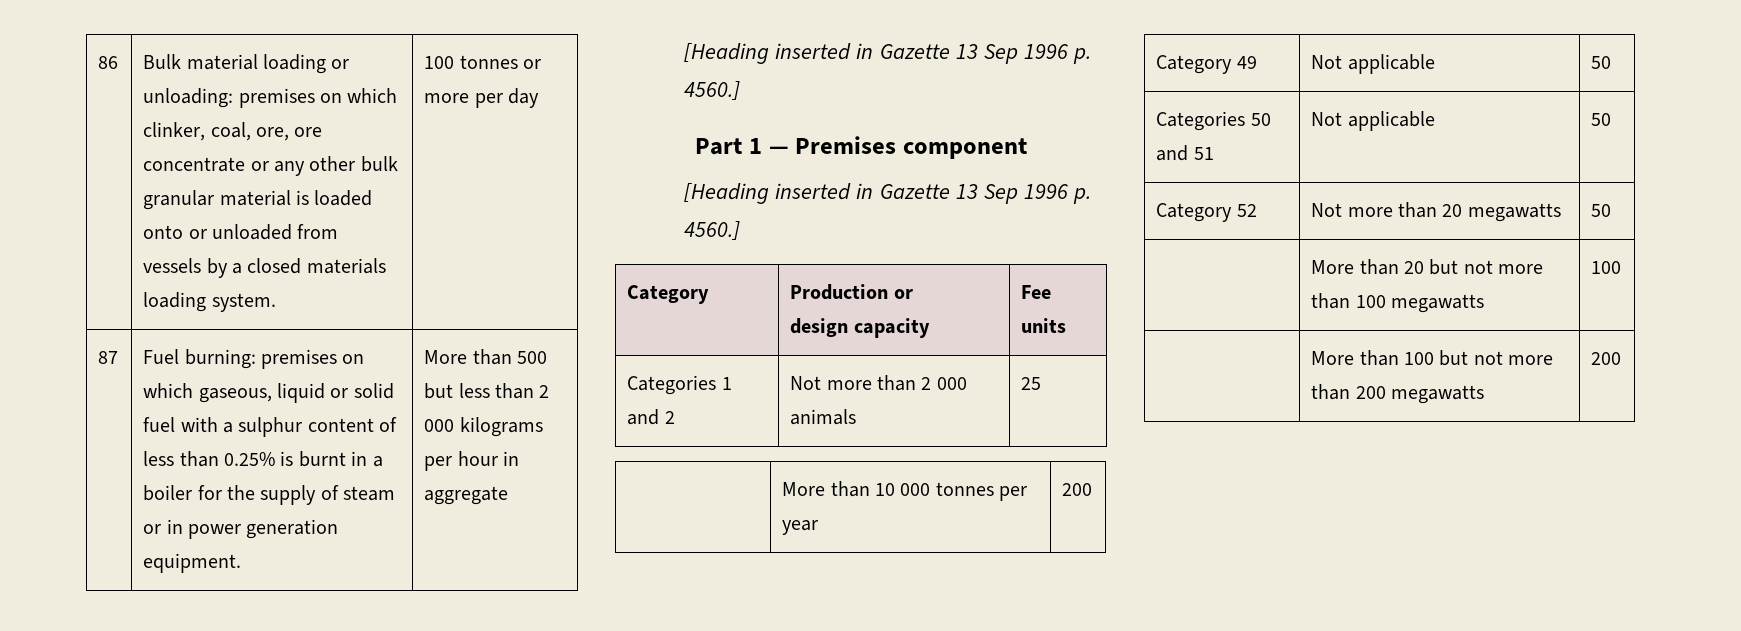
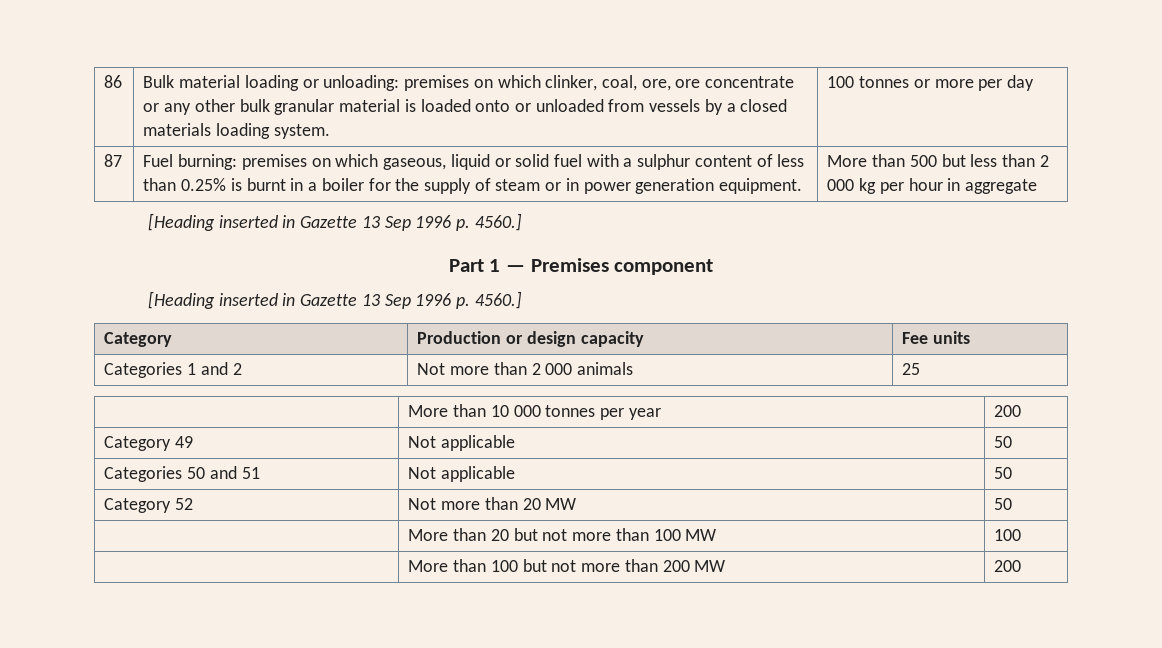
- More than 500 but less than 2 000 kilograms per hour in aggregate
+ More than 500 but less than 2 000 kg per hour in aggregate
- Category | Production or
- design capacity | Fee units
+ Category | Production or design capacity | Fee units
- Category 52 | Not more than 20 megawatts | 50
+ Category 52 | Not more than 20 MW | 50
- | More than 20 but not more than 100 megawatts | 100
+ | More than 20 but not more than 100 MW | 100
- | More than 100 but not more than 200 megawatts | 200
+ | More than 100 but not more than 200 MW | 200

